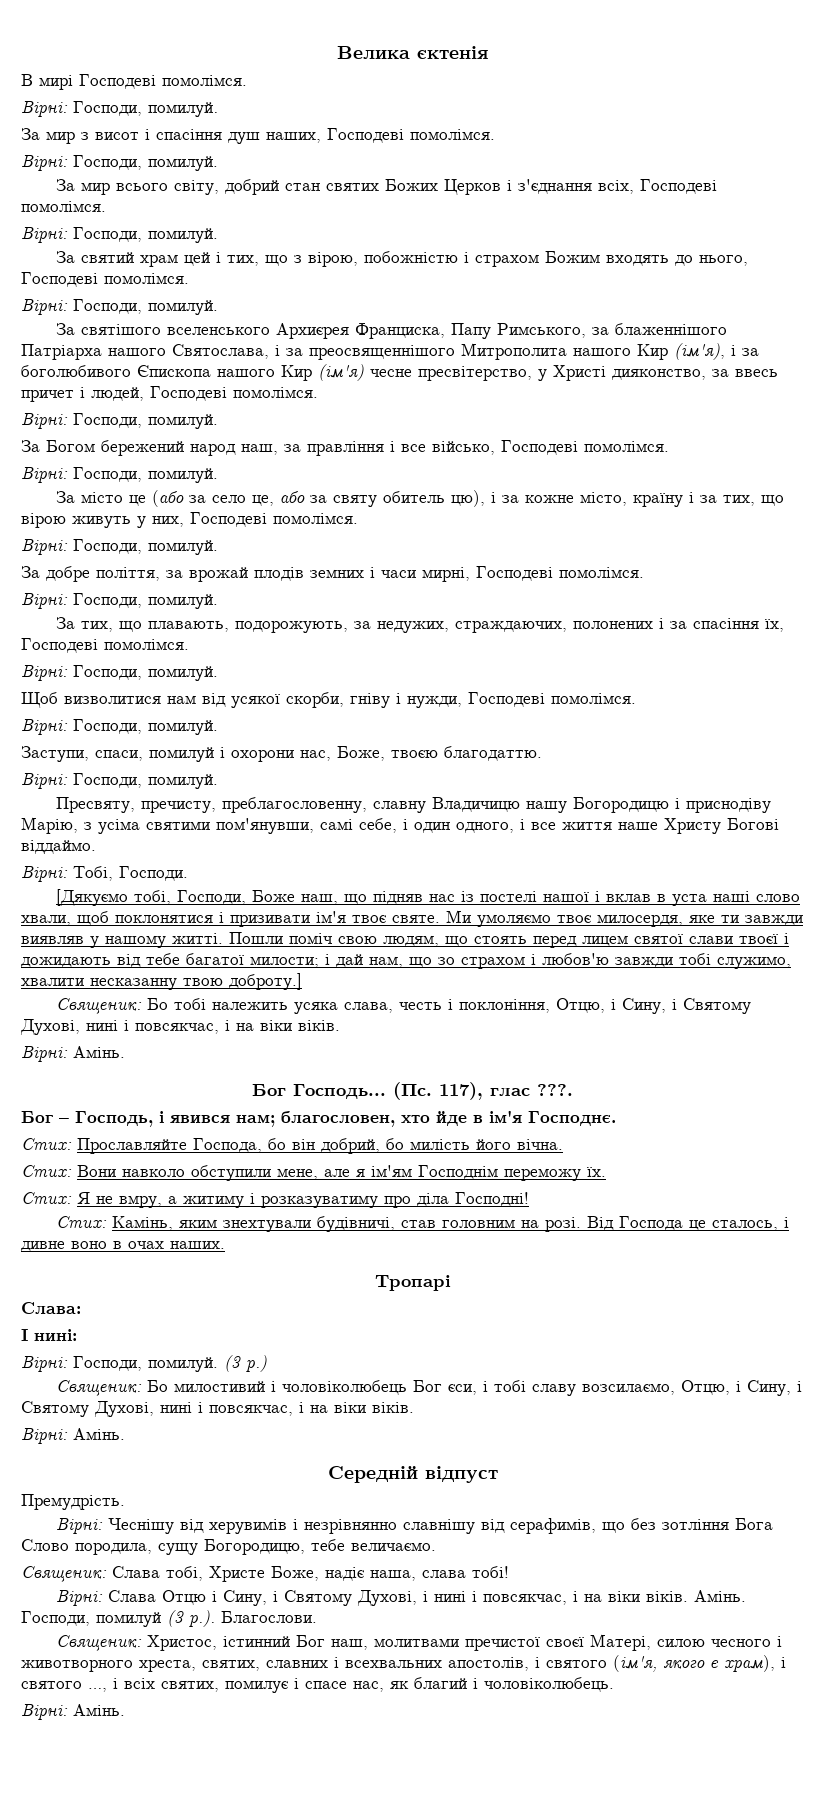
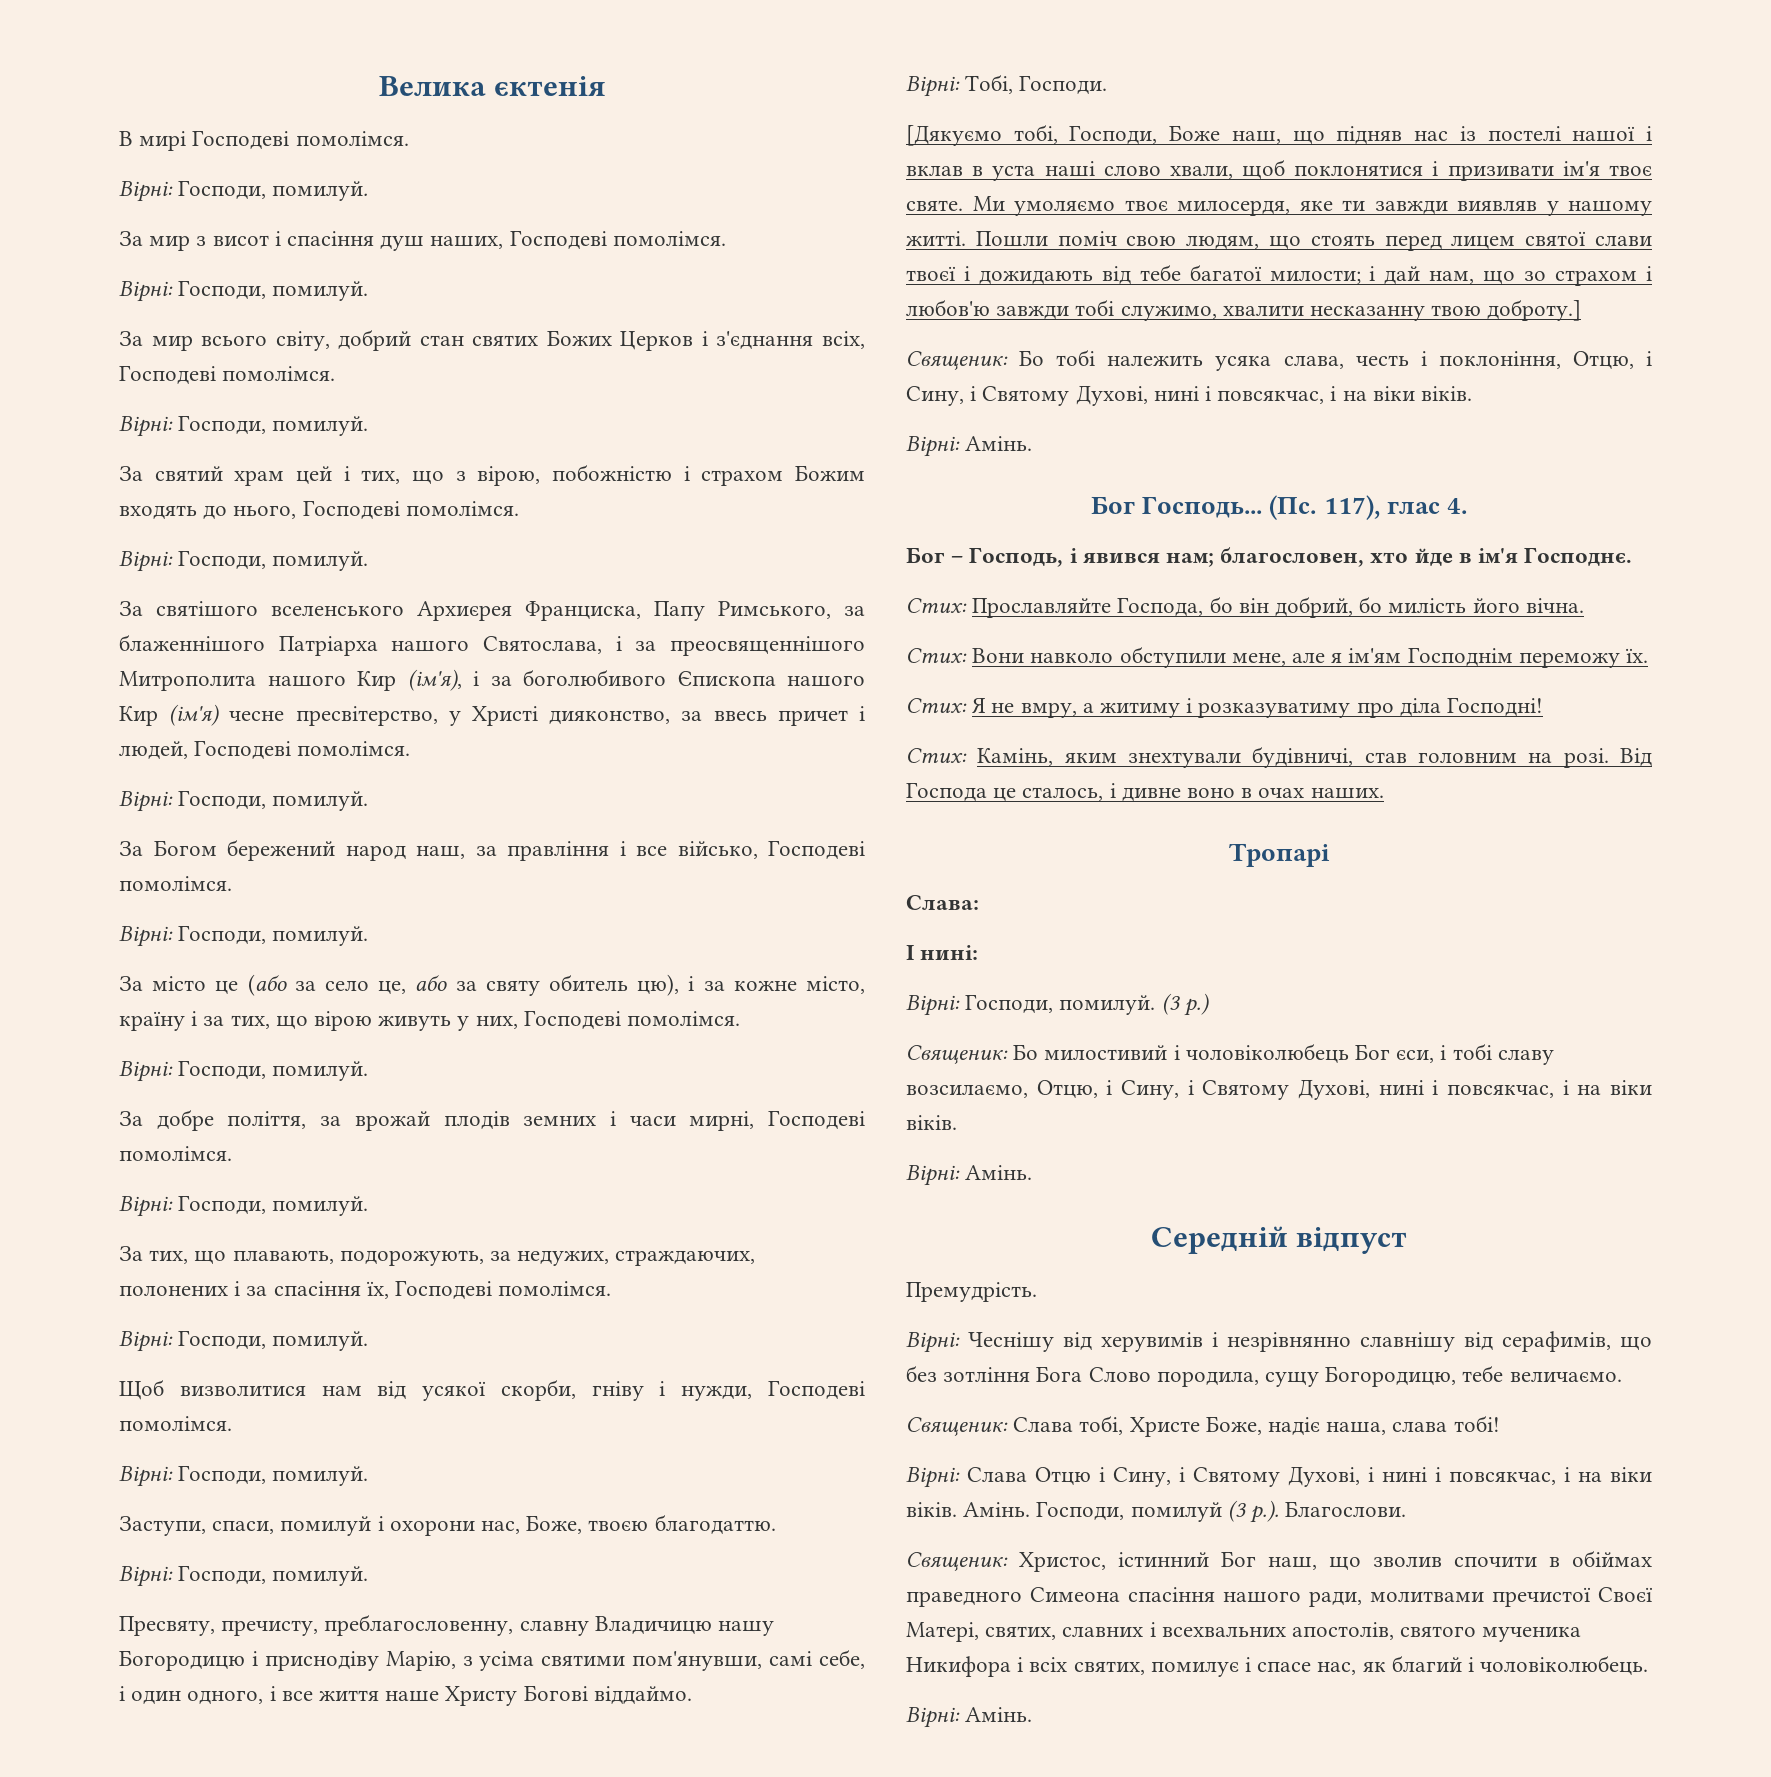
- (Пс. 117), глас ???.
+ (Пс. 117), глас 4.
- Священик: Христос, істинний Бог наш, молитвами пречистої своєї Матері, силою чесного і животворного хреста, святих, славних і всехвальних апостолів, і святого (ім'я, якого є храм), і святого …, і всіх святих, помилує і спасе нас, як благий і чоловіколюбець.
+ Священик: Христос, істинний Бог наш, що зволив спочити в обіймах праведного Симеона спасіння нашого ради, молитвами пречистої Своєї Матері, святих, славних і всехвальних апостолів, святого мученика Никифора і всіх святих, помилує і спасе нас, як благий і чоловіколюбець.

